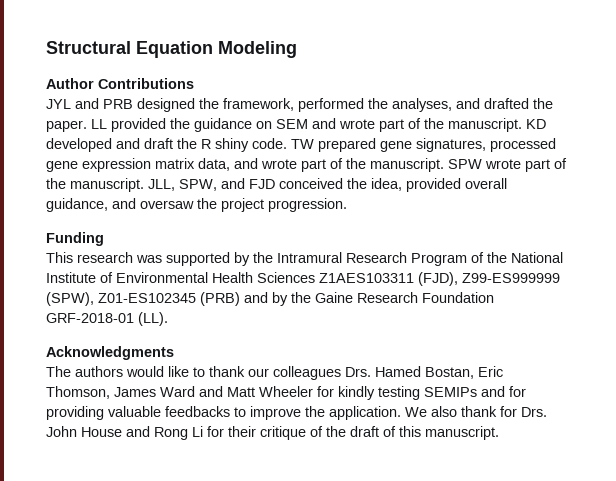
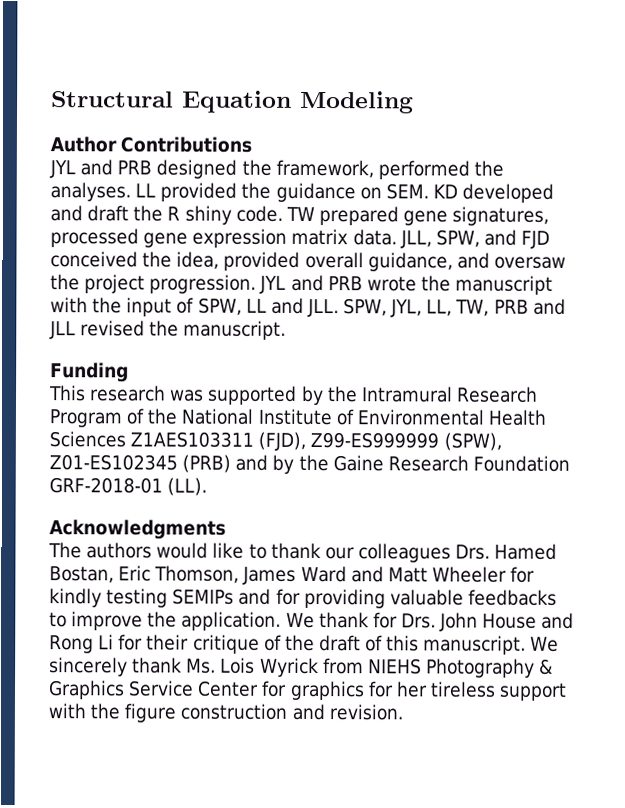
- JYL and PRB designed the framework, performed the analyses, and drafted the paper.
+ JYL and PRB designed the framework, performed the analyses.
- LL provided the guidance on SEM and wrote part of the manuscript. KD developed and draft the R shiny code.
+ LL provided the guidance on SEM. KD developed and draft the R shiny code.
- TW prepared gene signatures, processed gene expression matrix data, and wrote part of the manuscript. SPW wrote part of the manuscript.
+ TW prepared gene signatures, processed gene expression matrix data.
+ JYL and PRB wrote the manuscript with the input of SPW, LL and JLL. SPW, JYL, LL, TW, PRB and JLL revised the manuscript.
- We also thank for Drs. John House and Rong Li for their critique of the draft of this manuscript.
+ We thank for Drs. John House and Rong Li for their critique of the draft of this manuscript.
+ We sincerely thank Ms. Lois Wyrick from NIEHS Photography & Graphics Service Center for graphics for her tireless support with the figure construction and revision.

